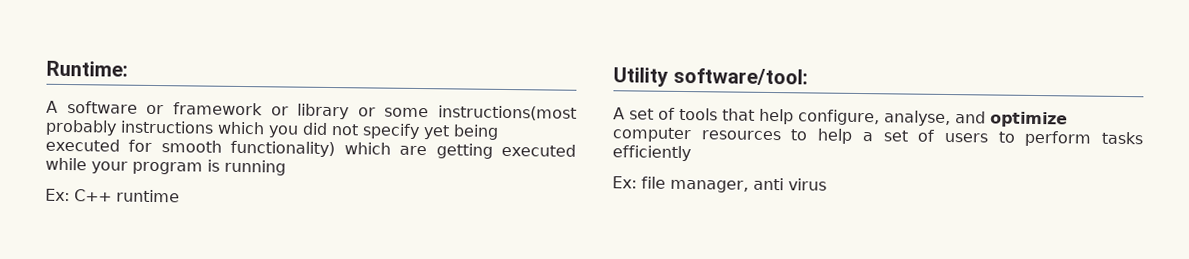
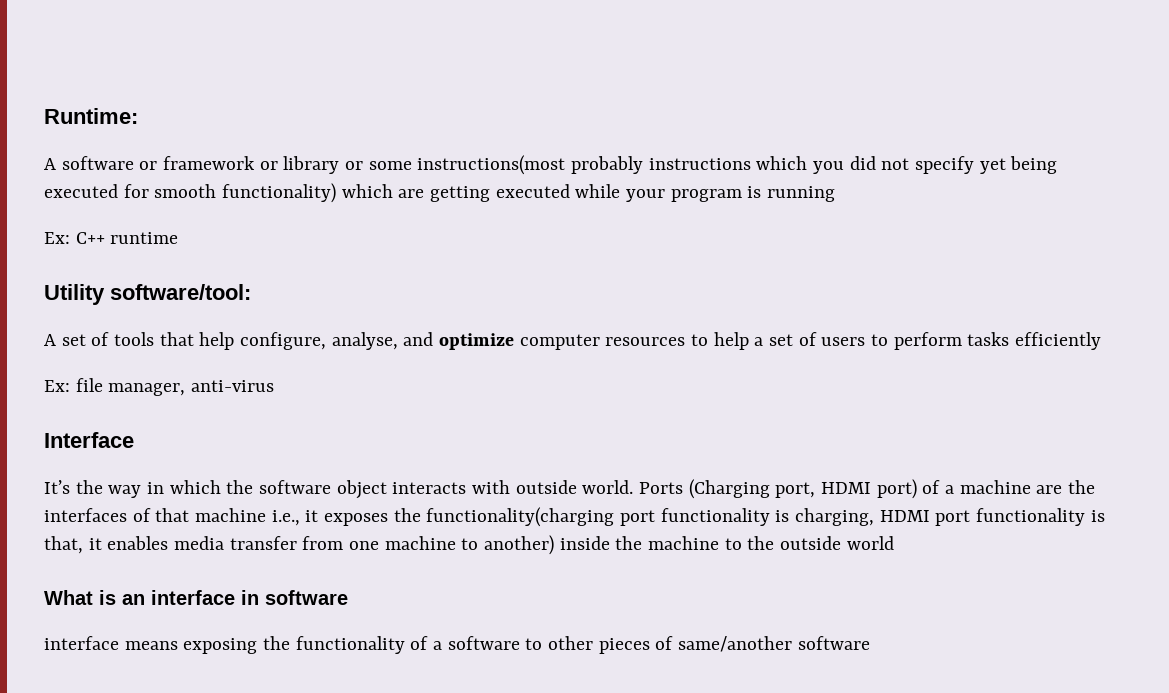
- Ex: file manager, anti virus
+ Ex: file manager, anti-virus
+ Interface
+ It’s the way in which the software object interacts with outside world. Ports (Charging port, HDMI port) of a machine are the interfaces of that machine i.e., it exposes the functionality(charging port functionality is charging, HDMI port functionality is that, it enables media transfer from one machine to another) inside the machine to the outside world
+ What is an interface in software
+ interface means exposing the functionality of a software to other pieces of same/another software

